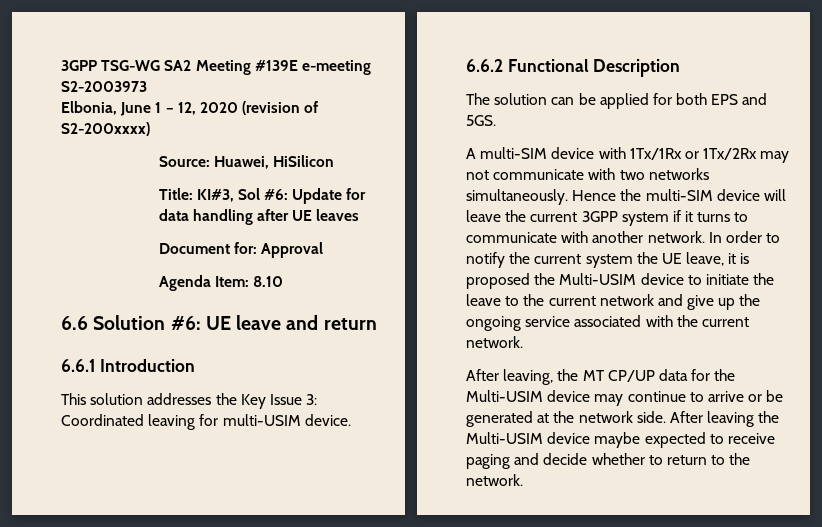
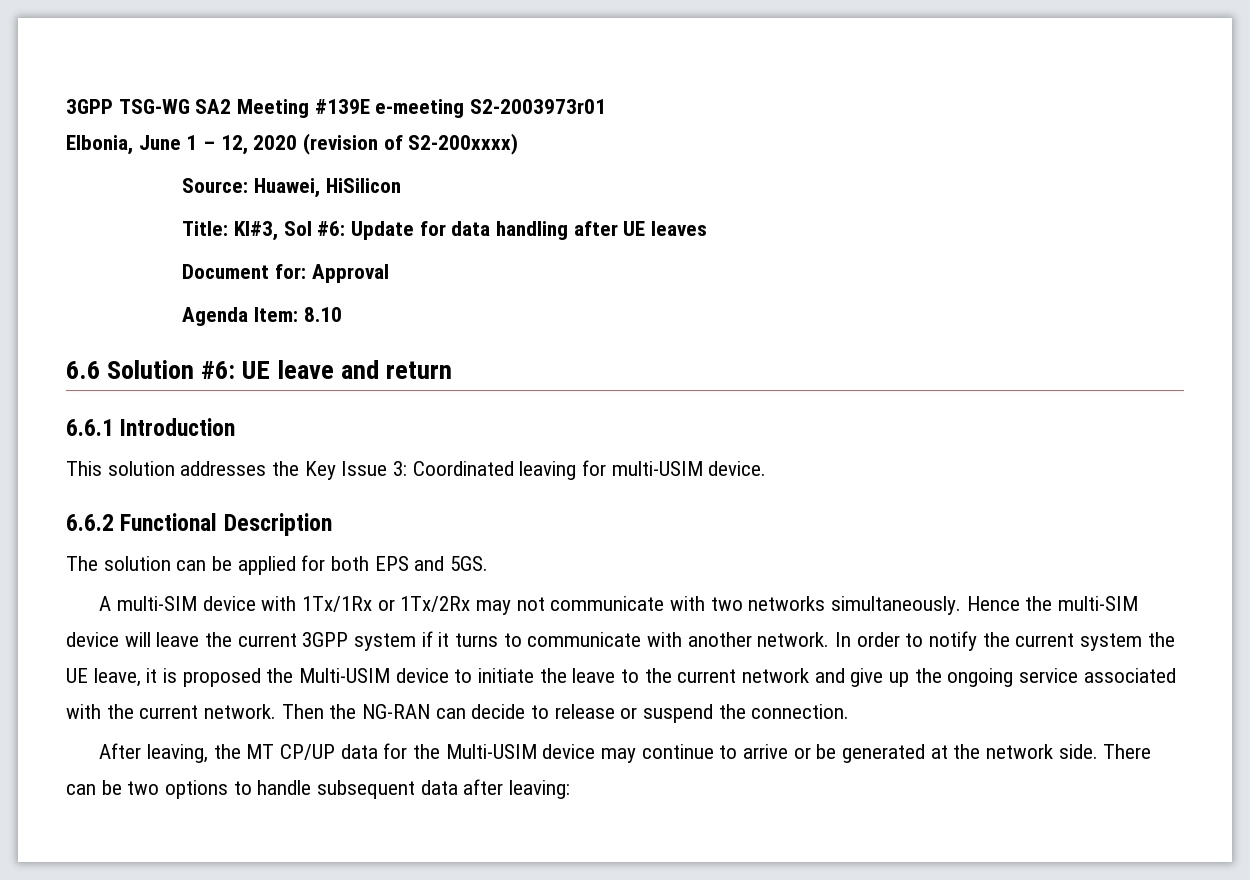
- 3GPP TSG-WG SA2 Meeting #139E e-meeting S2-2003973
+ 3GPP TSG-WG SA2 Meeting #139E e-meeting S2-2003973r01
+ Then the NG-RAN can decide to release or suspend the connection.
- After leaving the Multi-USIM device maybe expected to receive paging and decide whether to return to the network.
+ There can be two options to handle subsequent data after leaving:

